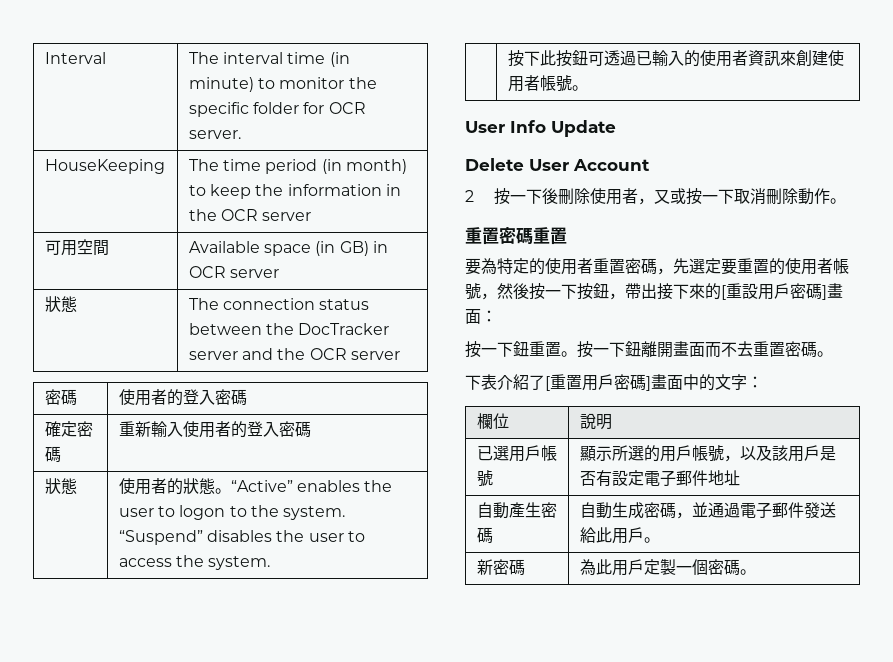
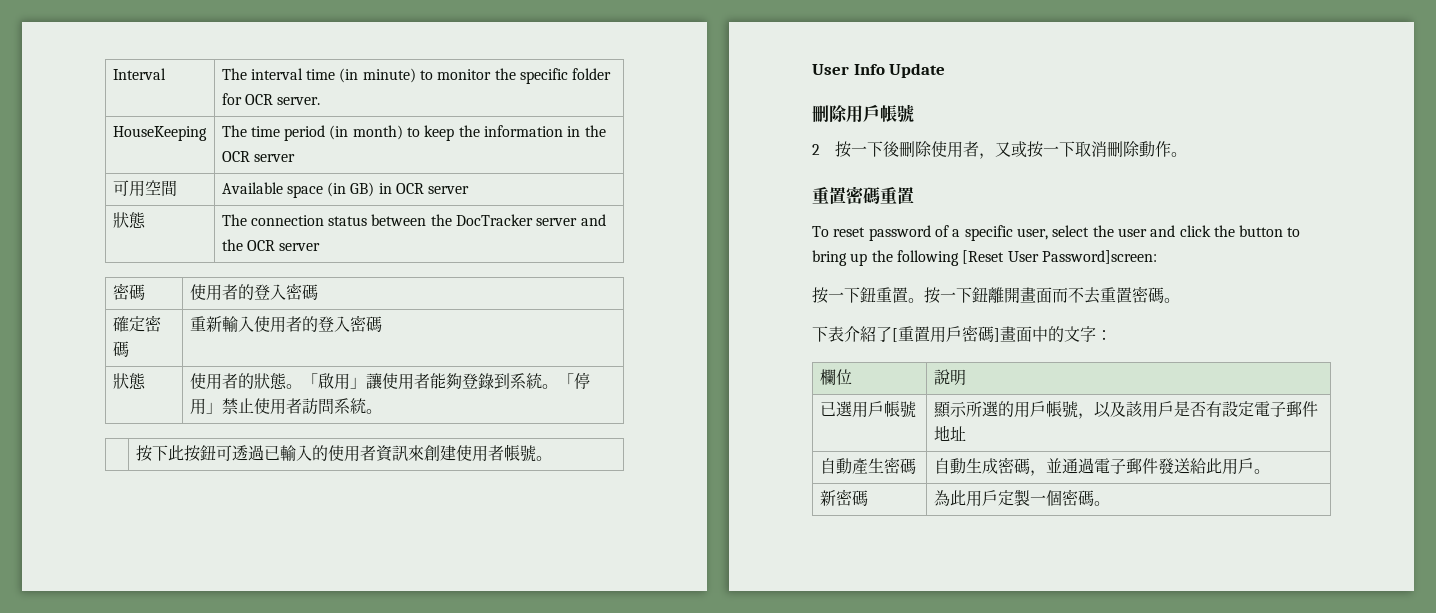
- 狀態 | 使用者的狀態。“Active” enables the user to logon to the system. “Suspend” disables the user to access the system.
+ 狀態 | 使用者的狀態。「啟用」讓使用者能夠登錄到系統。「停用」禁止使用者訪問系統。
- Delete User Account
+ 刪除用戶帳號
- 要為特定的使用者重置密碼，先選定要重置的使用者帳號，然後按一下按鈕，帶出接下來的[重設用戶密碼]畫面：
+ To reset password of a specific user, select the user and click the button to bring up the following [Reset User Password]screen:

